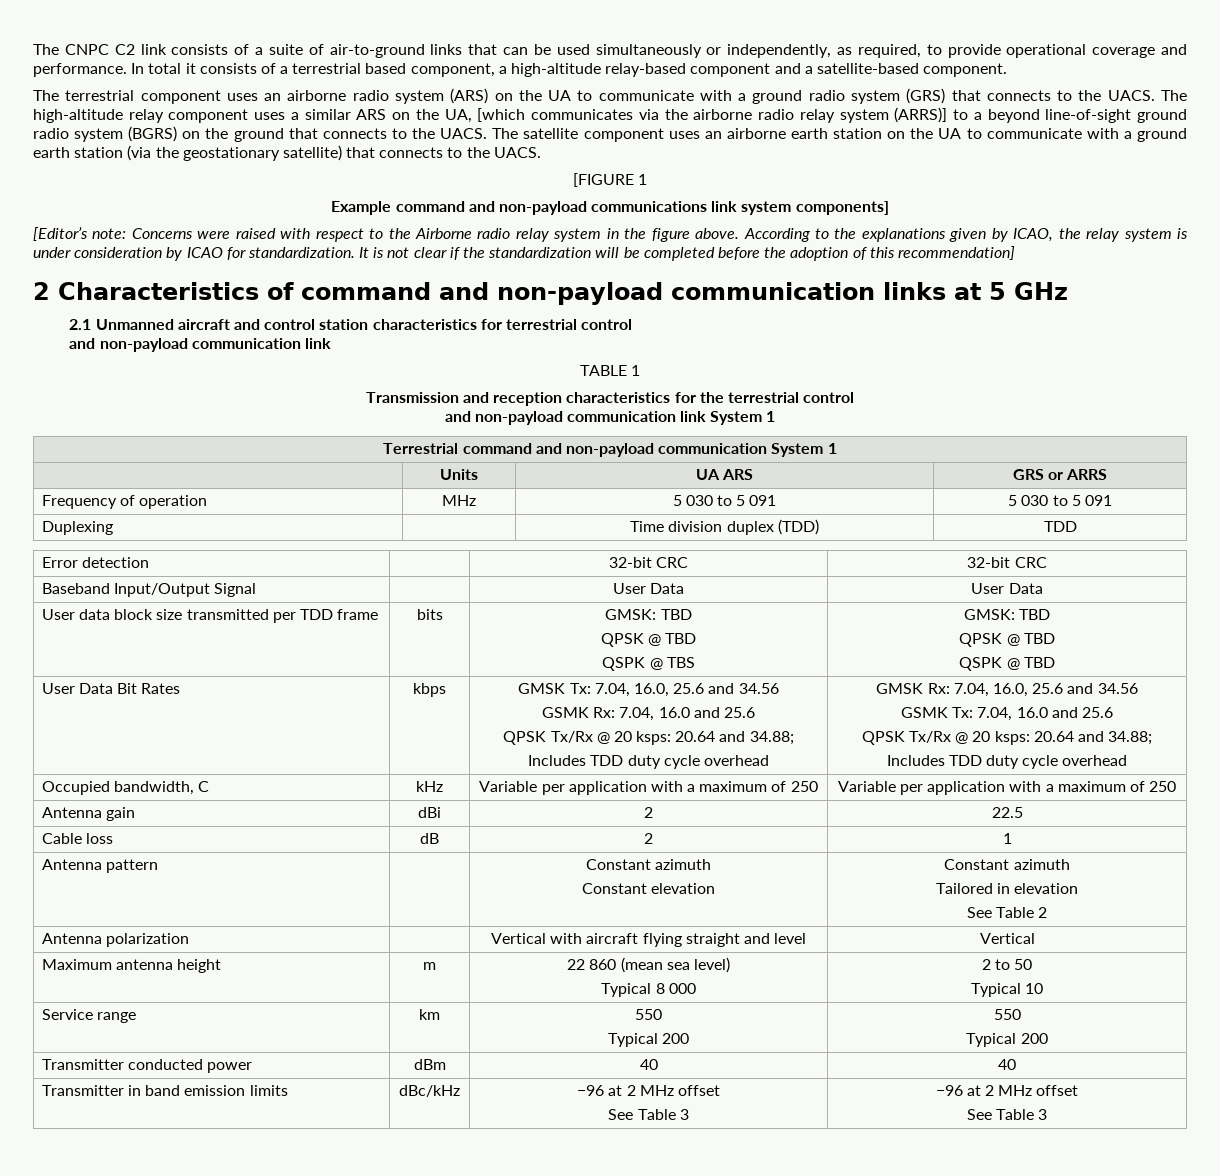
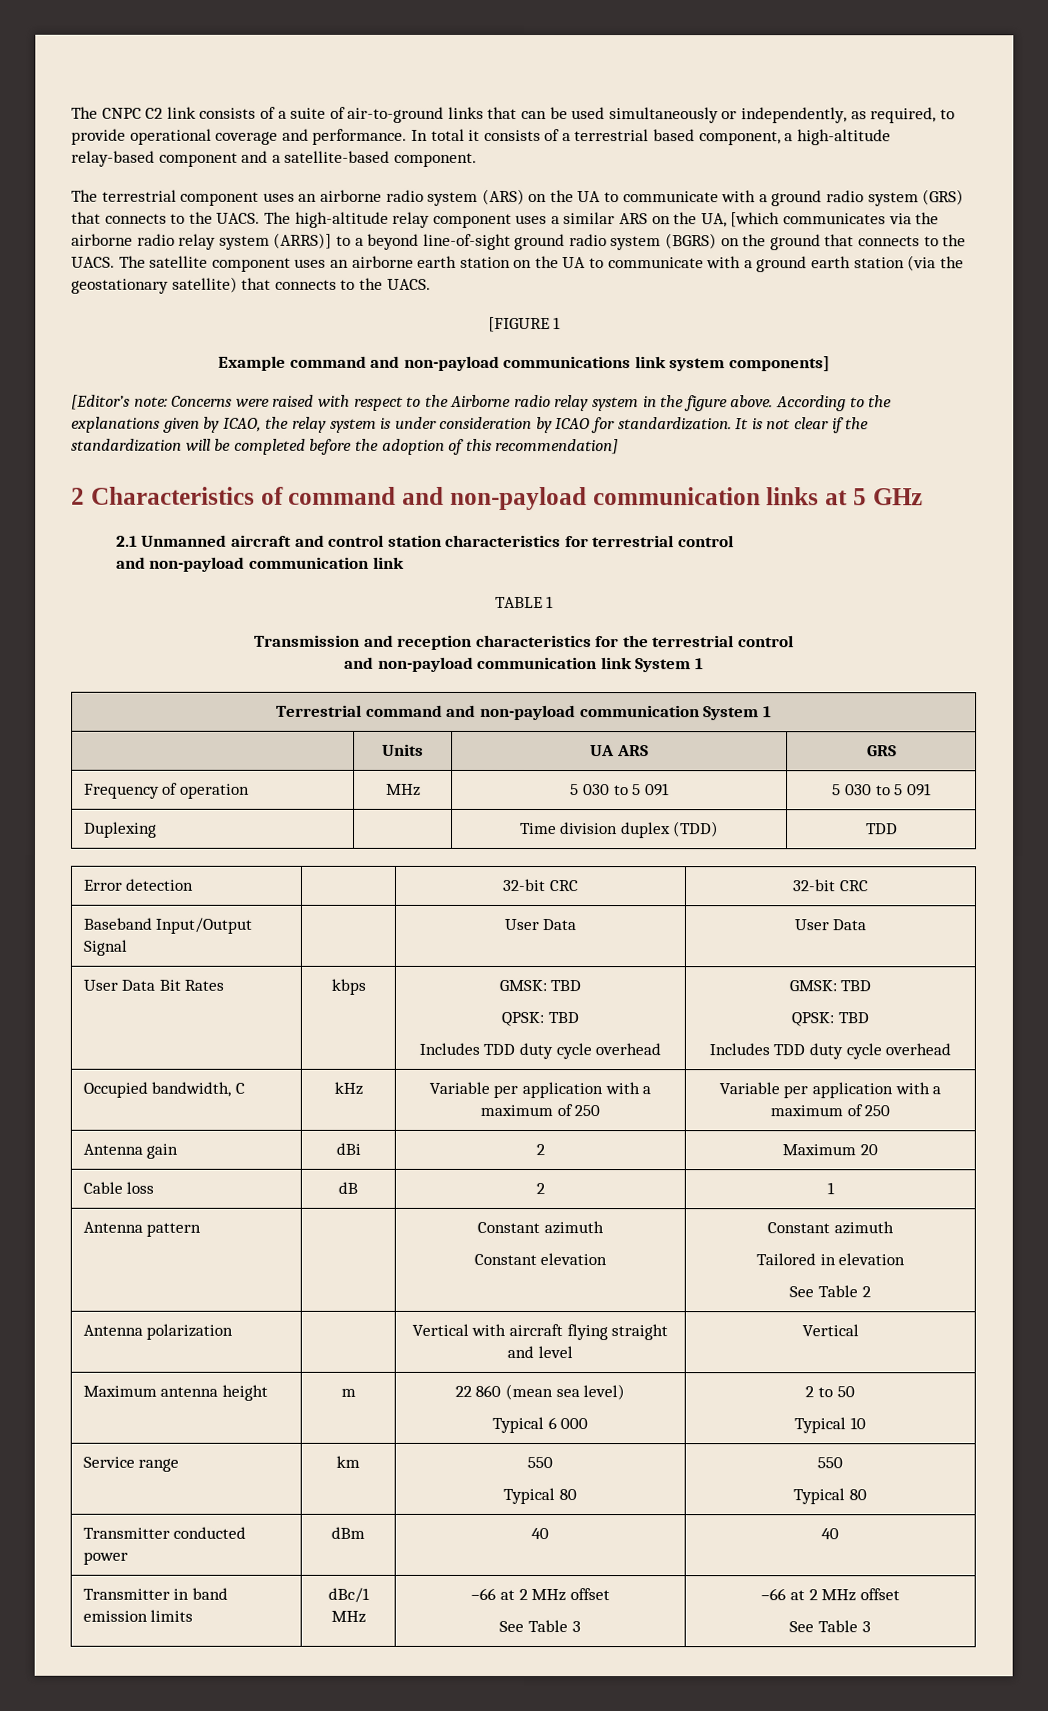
- | Units | UA ARS | GRS or ARRS
+ | Units | UA ARS | GRS
- User data block size transmitted per TDD frame | bits | GMSK: TBD
- QPSK @ TBD
- QSPK @ TBS | GMSK: TBD
- QPSK @ TBD
- QSPK @ TBD
- kbps | GMSK Tx: 7.04, 16.0, 25.6 and 34.56
- GSMK Rx: 7.04, 16.0 and 25.6
- QPSK Tx/Rx @ 20 ksps: 20.64 and 34.88;
+ kbps | GMSK: TBD
+ QPSK: TBD
- Includes TDD duty cycle overhead | GMSK Rx: 7.04, 16.0, 25.6 and 34.56
- GSMK Tx: 7.04, 16.0 and 25.6
- QPSK Tx/Rx @ 20 ksps: 20.64 and 34.88;
+ Includes TDD duty cycle overhead | GMSK: TBD
+ QPSK: TBD
- Antenna gain | dBi | 2 | 22.5
+ Antenna gain | dBi | 2 | Maximum 20
  Maximum antenna height | m | 22 860 (mean sea level)
- Typical 8 000 | 2 to 50
+ Typical 6 000 | 2 to 50
  Service range | km | 550
- Typical 200 | 550
- Typical 200
+ Typical 80 | 550
+ Typical 80
- Transmitter in band emission limits | dBc/kHz | −96 at 2 MHz offset
- See Table 3 | −96 at 2 MHz offset
+ Transmitter in band emission limits | dBc/1 MHz | −66 at 2 MHz offset
+ See Table 3 | −66 at 2 MHz offset

